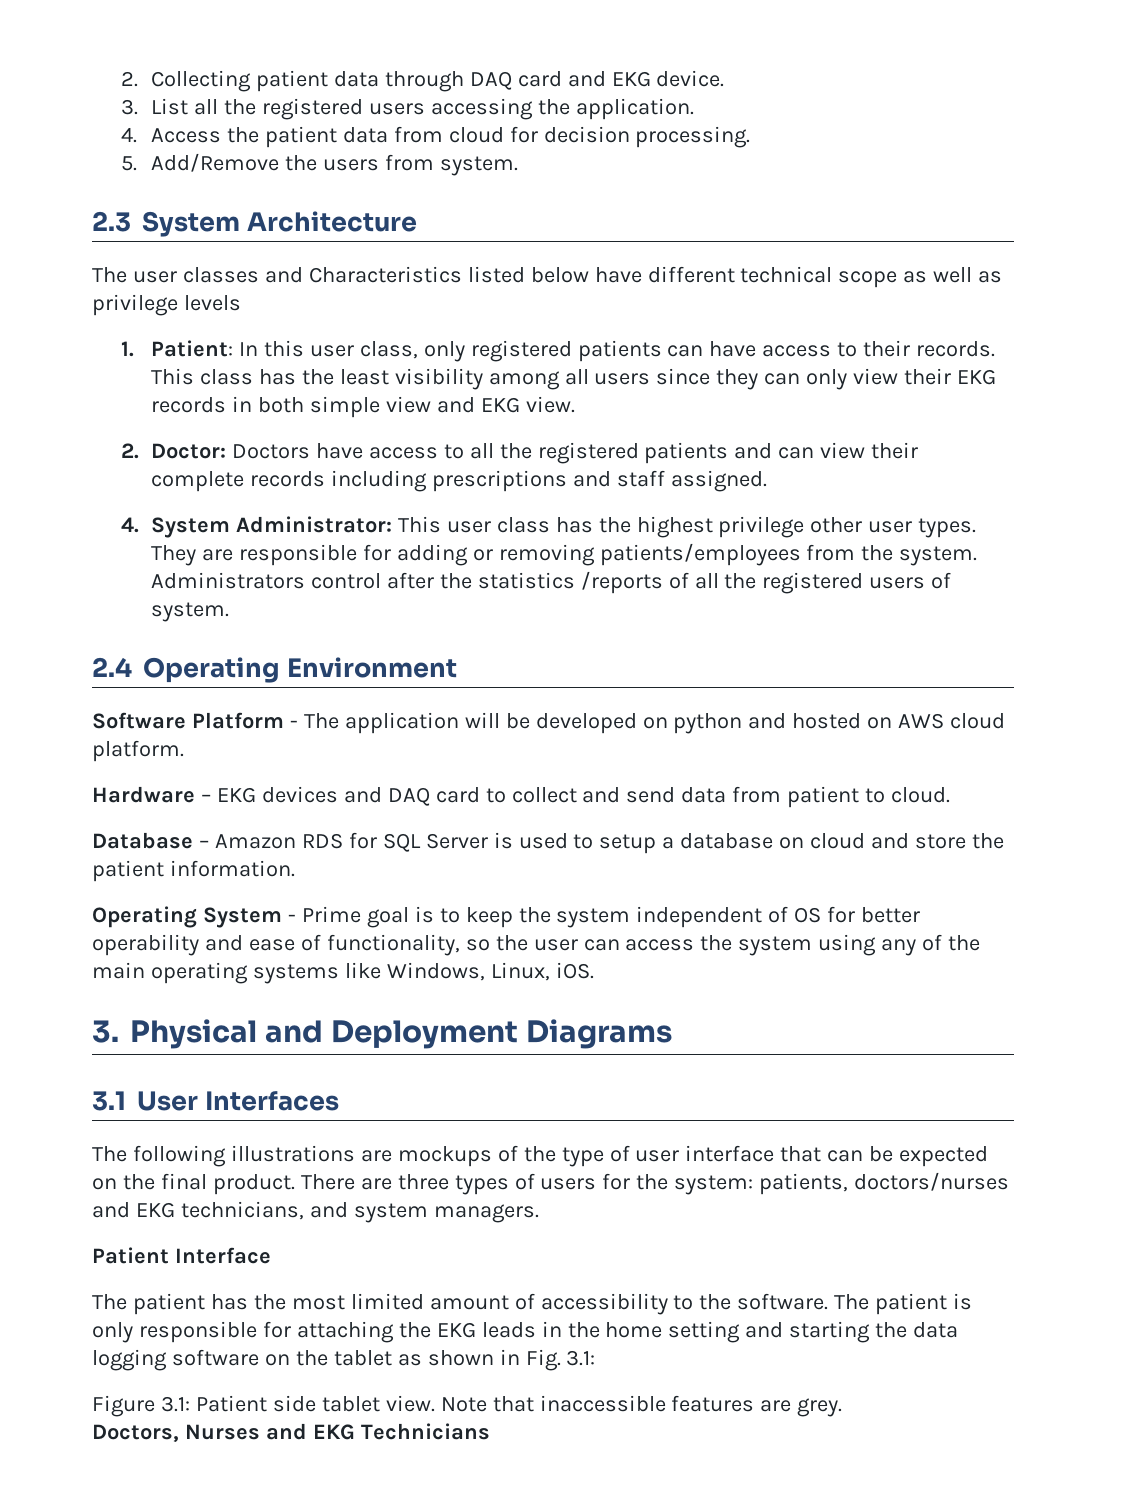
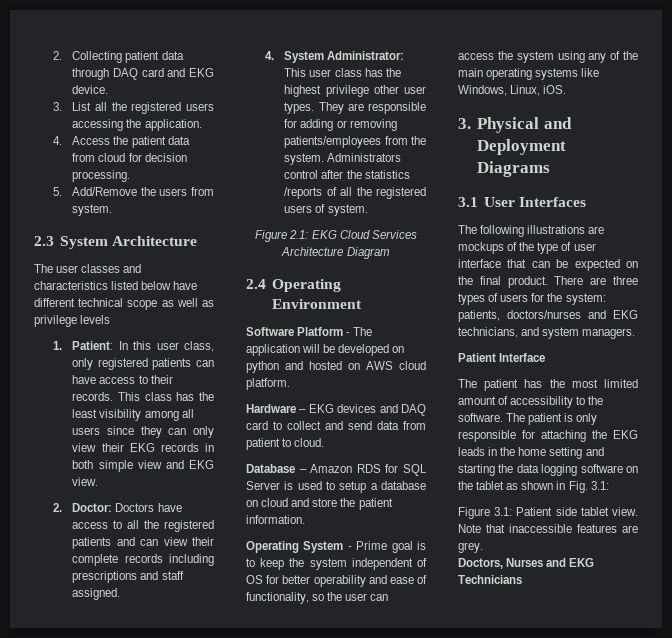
- The user classes and Characteristics listed below have different technical scope as well as privilege levels
+ The user classes and characteristics listed below have different technical scope as well as privilege levels
+ Figure 2.1: EKG Cloud Services Architecture Diagram

